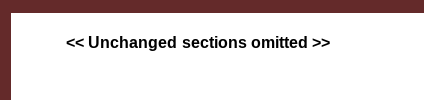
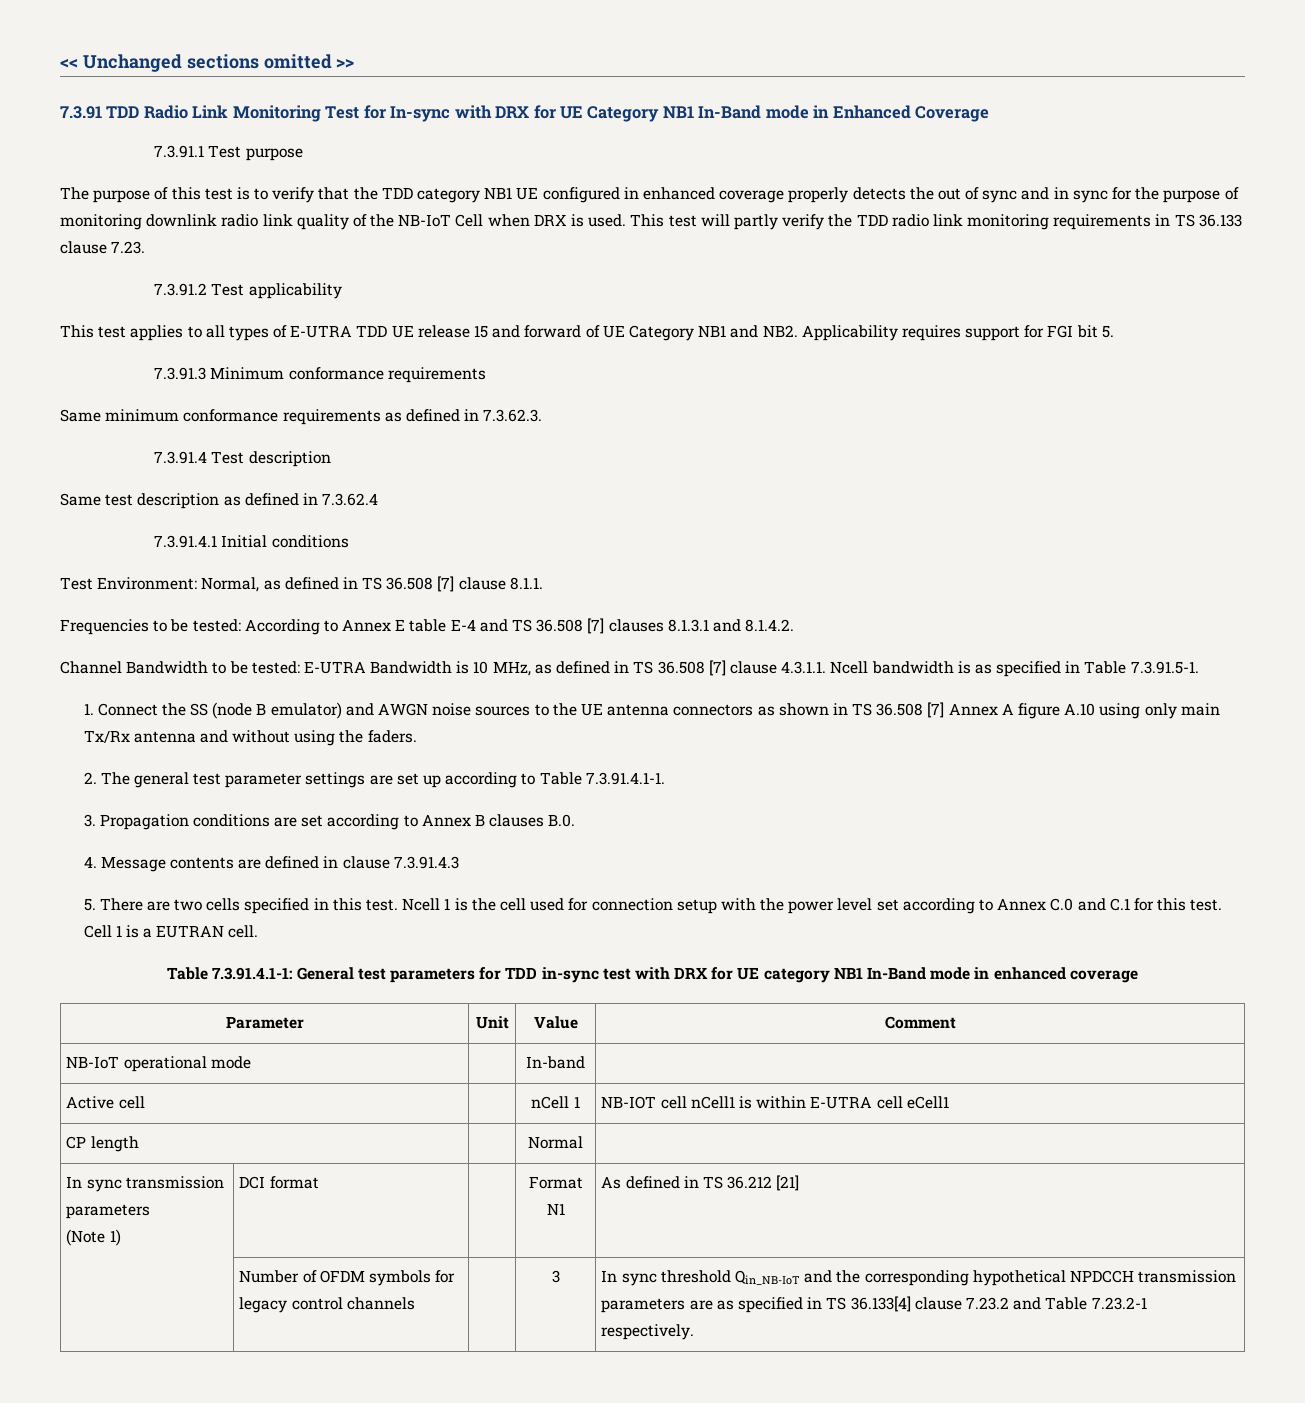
+ 7.3.91 TDD Radio Link Monitoring Test for In-sync with DRX for UE Category NB1 In-Band mode in Enhanced Coverage
+ 7.3.91.1 Test purpose
+ The purpose of this test is to verify that the TDD category NB1 UE configured in enhanced coverage properly detects the out of sync and in sync for the purpose of monitoring downlink radio link quality of the NB-IoT Cell when DRX is used. This test will partly verify the TDD radio link monitoring requirements in TS 36.133 clause 7.23.
+ 7.3.91.2 Test applicability
+ This test applies to all types of E-UTRA TDD UE release 15 and forward of UE Category NB1 and NB2. Applicability requires support for FGI bit 5.
+ 7.3.91.3 Minimum conformance requirements
+ Same minimum conformance requirements as defined in 7.3.62.3.
+ 7.3.91.4 Test description
+ Same test description as defined in 7.3.62.4
+ 7.3.91.4.1 Initial conditions
+ Test Environment: Normal, as defined in TS 36.508 [7] clause 8.1.1.
+ Frequencies to be tested: According to Annex E table E-4 and TS 36.508 [7] clauses 8.1.3.1 and 8.1.4.2.
+ Channel Bandwidth to be tested: E-UTRA Bandwidth is 10 MHz, as defined in TS 36.508 [7] clause 4.3.1.1. Ncell bandwidth is as specified in Table 7.3.91.5-1.
+ 1. Connect the SS (node B emulator) and AWGN noise sources to the UE antenna connectors as shown in TS 36.508 [7] Annex A figure A.10 using only main Tx/Rx antenna and without using the faders.
+ 2. The general test parameter settings are set up according to Table 7.3.91.4.1-1.
+ 3. Propagation conditions are set according to Annex B clauses B.0.
+ 4. Message contents are defined in clause 7.3.91.4.3
+ 5. There are two cells specified in this test. Ncell 1 is the cell used for connection setup with the power level set according to Annex C.0 and C.1 for this test. Cell 1 is a EUTRAN cell.
+ Table 7.3.91.4.1-1: General test parameters for TDD in-sync test with DRX for UE category NB1 In-Band mode in enhanced coverage
+ Parameter | Unit | Value | Comment
+ NB-IoT operational mode | | In-band |
+ Active cell | | nCell 1 | NB-IOT cell nCell1 is within E-UTRA cell eCell1
+ CP length | | Normal |
+ In sync transmission parameters
+ (Note 1) | DCI format | | Format N1 | As defined in TS 36.212 [21]
+ | Number of OFDM symbols for legacy control channels | | 3 | In sync threshold Qin_NB-IoT and the corresponding hypothetical NPDCCH transmission parameters are as specified in TS 36.133[4] clause 7.23.2 and Table 7.23.2-1 respectively.

